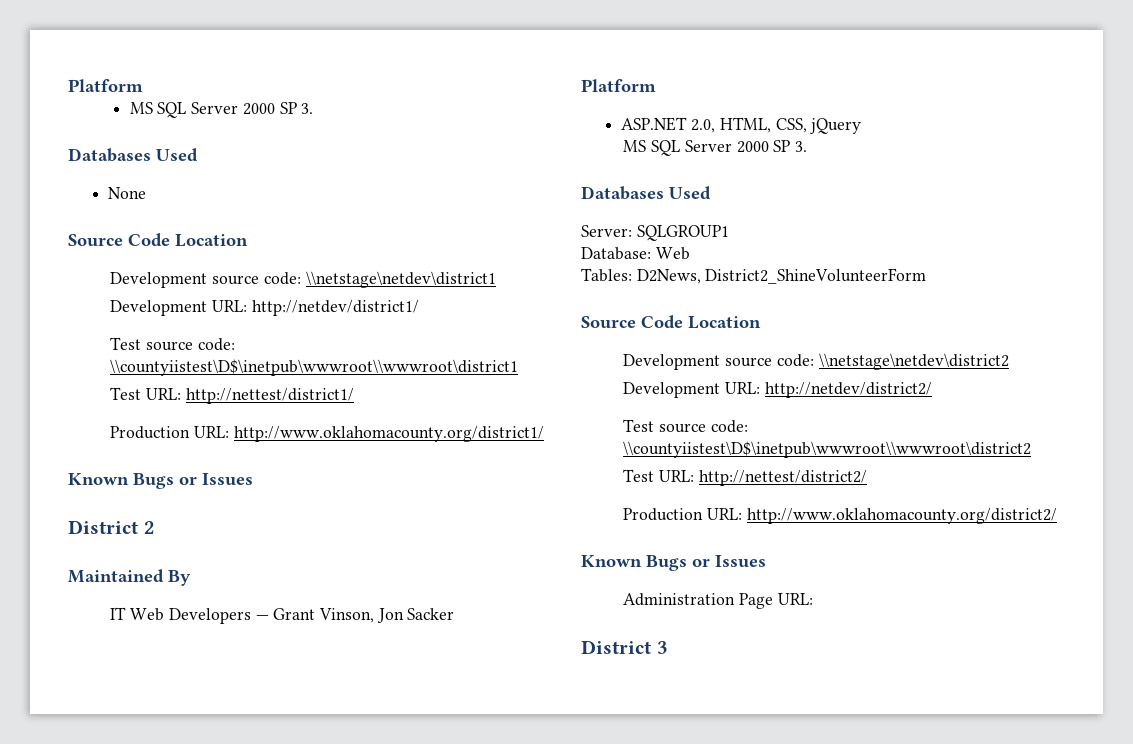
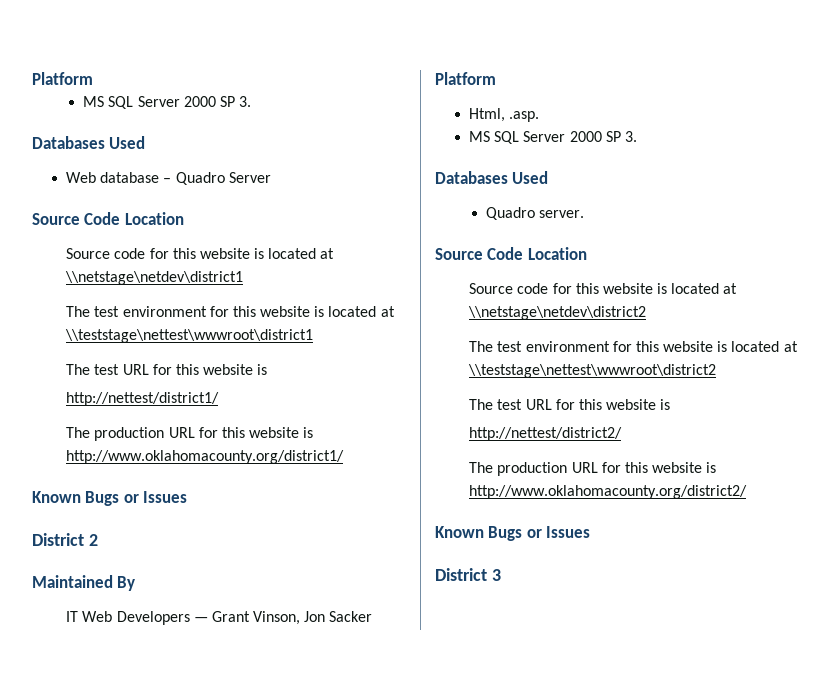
- None
+ Web database – Quadro Server
  Source Code Location
- Development source code: \\netstage\netdev\district1
- Development URL: http://netdev/district1/
- Test source code: \\countyiistest\D$\inetpub\wwwroot\\wwwroot\district1
- Test URL: http://nettest/district1/
- Production URL: http://www.oklahomacounty.org/district1/
+ Source code for this website is located at \\netstage\netdev\district1
+ The test environment for this website is located at \\teststage\nettest\wwwroot\district1
+ The test URL for this website is
+ http://nettest/district1/
+ The production URL for this website is http://www.oklahomacounty.org/district1/
- ASP.NET 2.0, HTML, CSS, jQuery
+ Html, .asp.
  MS SQL Server 2000 SP 3.
  Databases Used
- Server: SQLGROUP1
- Database: Web
- Tables: D2News, District2_ShineVolunteerForm
+ Quadro server.
  Source Code Location
- Development source code: \\netstage\netdev\district2
- Development URL: http://netdev/district2/
- Test source code: \\countyiistest\D$\inetpub\wwwroot\\wwwroot\district2
- Test URL: http://nettest/district2/
- Production URL: http://www.oklahomacounty.org/district2/
+ Source code for this website is located at \\netstage\netdev\district2
+ The test environment for this website is located at \\teststage\nettest\wwwroot\district2
+ The test URL for this website is
+ http://nettest/district2/
+ The production URL for this website is http://www.oklahomacounty.org/district2/
- Administration Page URL:

